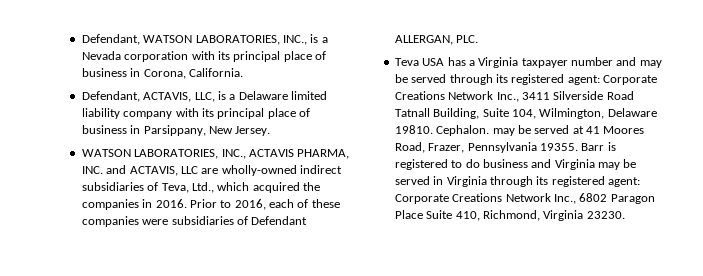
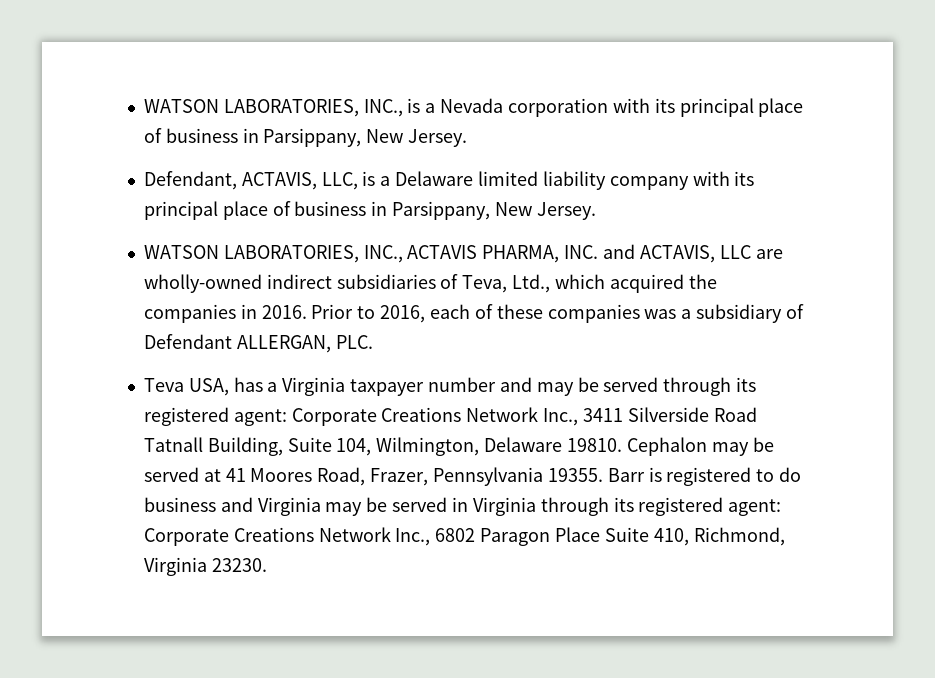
- Defendant, WATSON LABORATORIES, INC., is a Nevada corporation with its principal place of business in Corona, California.
+ WATSON LABORATORIES, INC., is a Nevada corporation with its principal place of business in Parsippany, New Jersey.
- Prior to 2016, each of these companies were subsidiaries of Defendant ALLERGAN, PLC.
+ Prior to 2016, each of these companies was a subsidiary of Defendant ALLERGAN, PLC.
- Teva USA has a Virginia taxpayer number and may be served through its registered agent: Corporate Creations Network Inc., 3411 Silverside Road Tatnall Building, Suite 104, Wilmington, Delaware 19810.
+ Teva USA, has a Virginia taxpayer number and may be served through its registered agent: Corporate Creations Network Inc., 3411 Silverside Road Tatnall Building, Suite 104, Wilmington, Delaware 19810.
- Cephalon. may be served at 41 Moores Road, Frazer, Pennsylvania 19355.
+ Cephalon may be served at 41 Moores Road, Frazer, Pennsylvania 19355.

